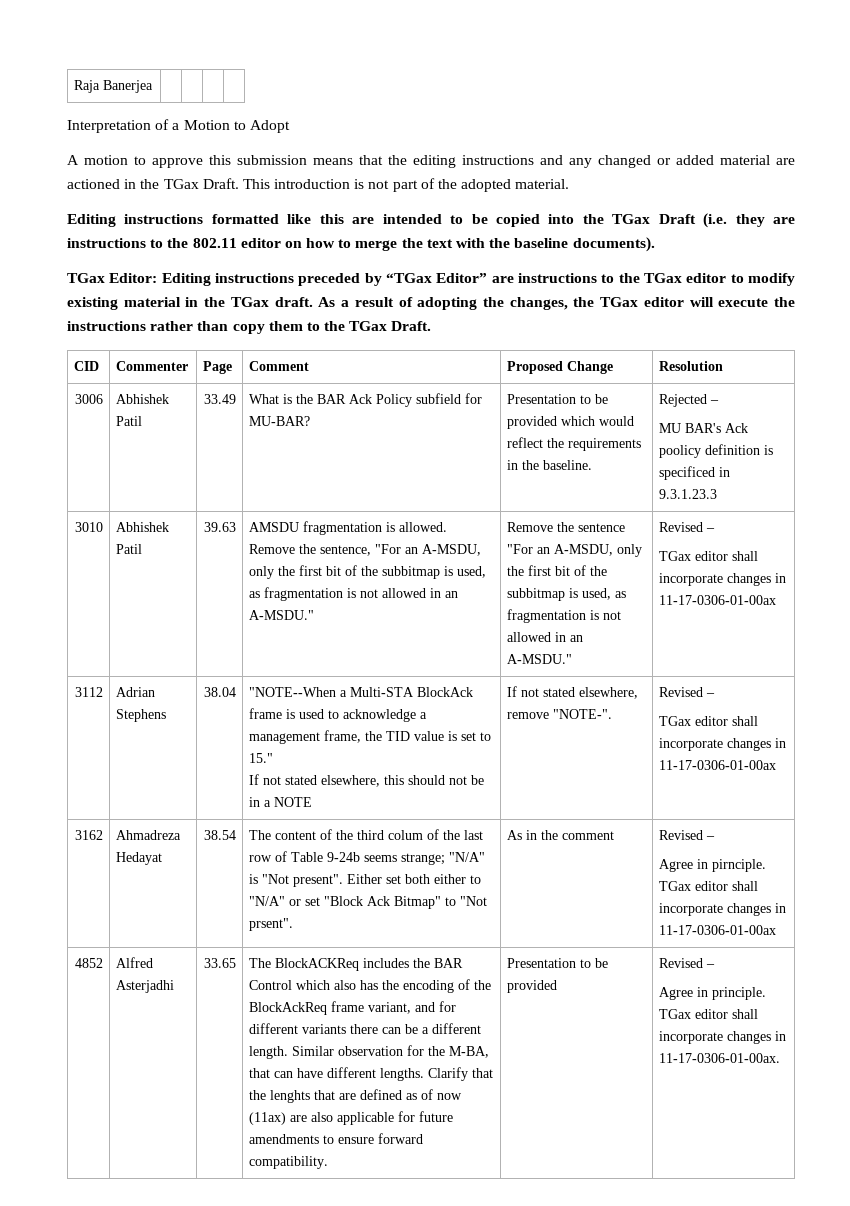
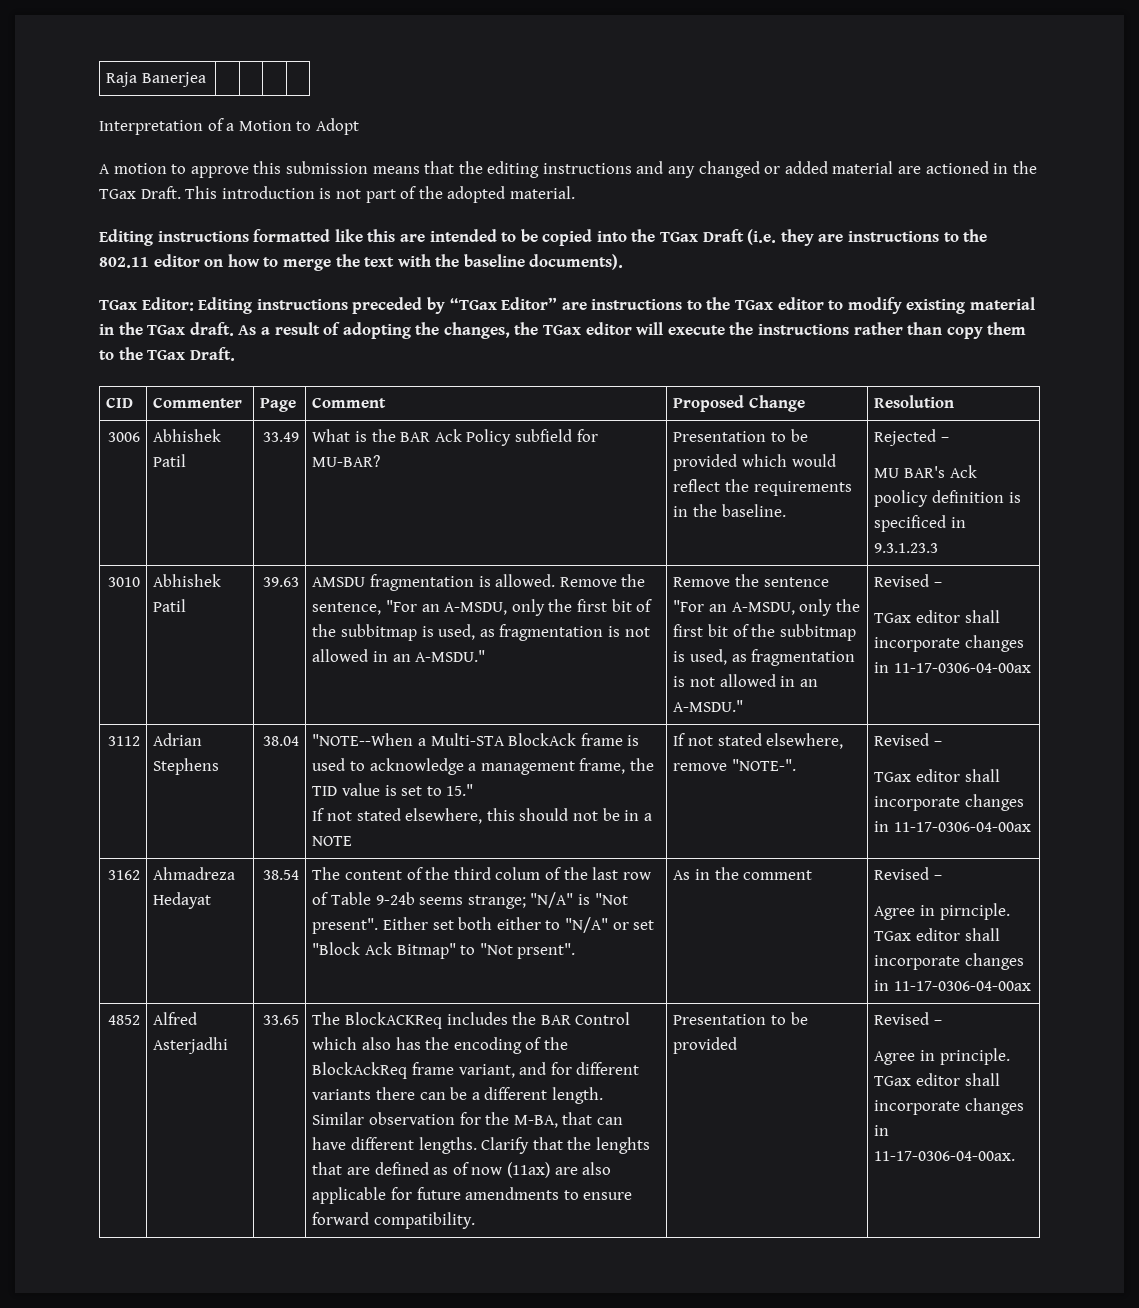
  Remove the sentence "For an A-MSDU, only the first bit of the subbitmap is used, as fragmentation is not allowed in an A-MSDU." | Revised –
- TGax editor shall incorporate changes in 11-17-0306-01-00ax
+ TGax editor shall incorporate changes in 11-17-0306-04-00ax
  If not stated elsewhere, remove "NOTE-". | Revised –
- TGax editor shall incorporate changes in 11-17-0306-01-00ax
+ TGax editor shall incorporate changes in 11-17-0306-04-00ax
- Agree in pirnciple. TGax editor shall incorporate changes in 11-17-0306-01-00ax
+ Agree in pirnciple. TGax editor shall incorporate changes in 11-17-0306-04-00ax
- TGax editor shall incorporate changes in 11-17-0306-01-00ax.
+ TGax editor shall incorporate changes in 11-17-0306-04-00ax.

